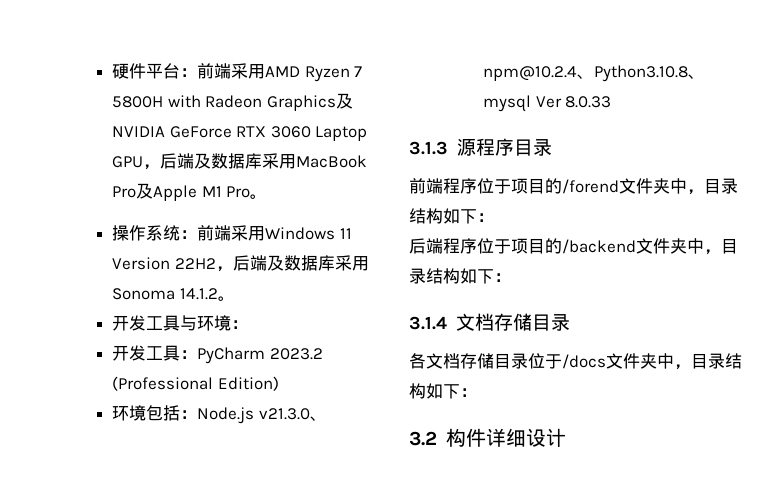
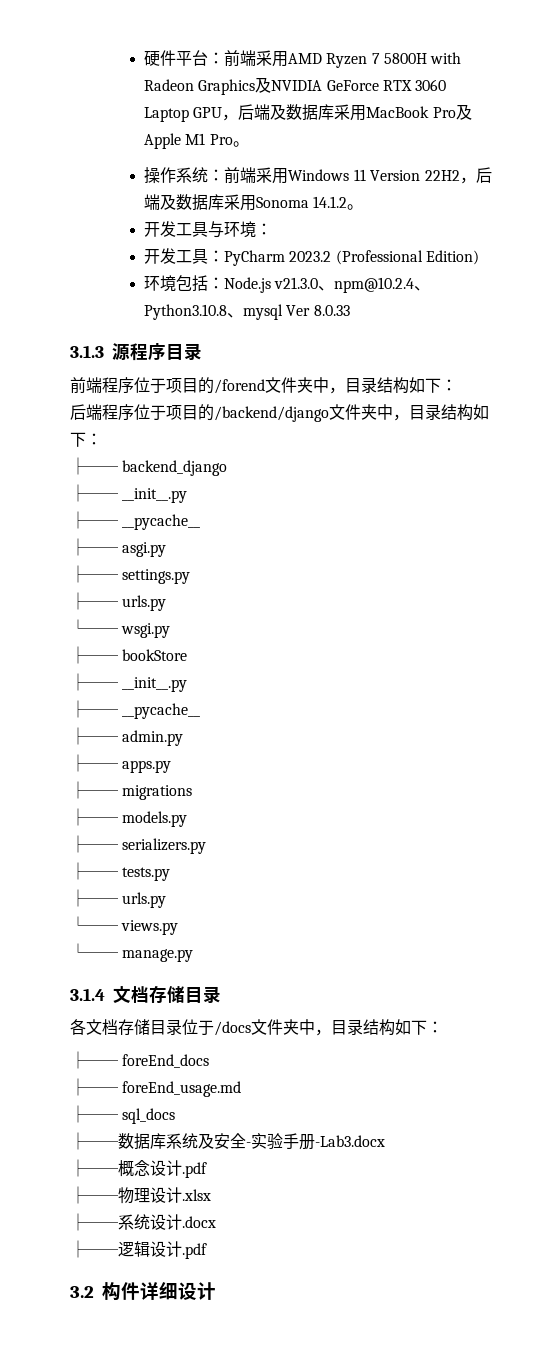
- 后端程序位于项目的/backend文件夹中，目录结构如下：
+ 后端程序位于项目的/backend/django文件夹中，目录结构如下：
+ ├── backend_django
+ ├── __init__.py
+ ├── __pycache__
+ ├── asgi.py
+ ├── settings.py
+ ├── urls.py
+ └── wsgi.py
+ ├── bookStore
+ ├── __init__.py
+ ├── __pycache__
+ ├── admin.py
+ ├── apps.py
+ ├── migrations
+ ├── models.py
+ ├── serializers.py
+ ├── tests.py
+ ├── urls.py
+ └── views.py
+ └── manage.py
+ ├── foreEnd_docs
+ ├── foreEnd_usage.md
+ ├── sql_docs
+ ├──数据库系统及安全-实验手册-Lab3.docx
+ ├──概念设计.pdf
+ ├──物理设计.xlsx
+ ├──系统设计.docx
+ ├──逻辑设计.pdf

